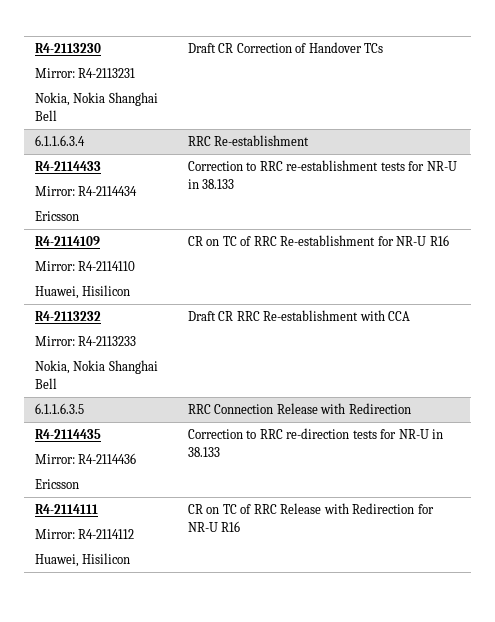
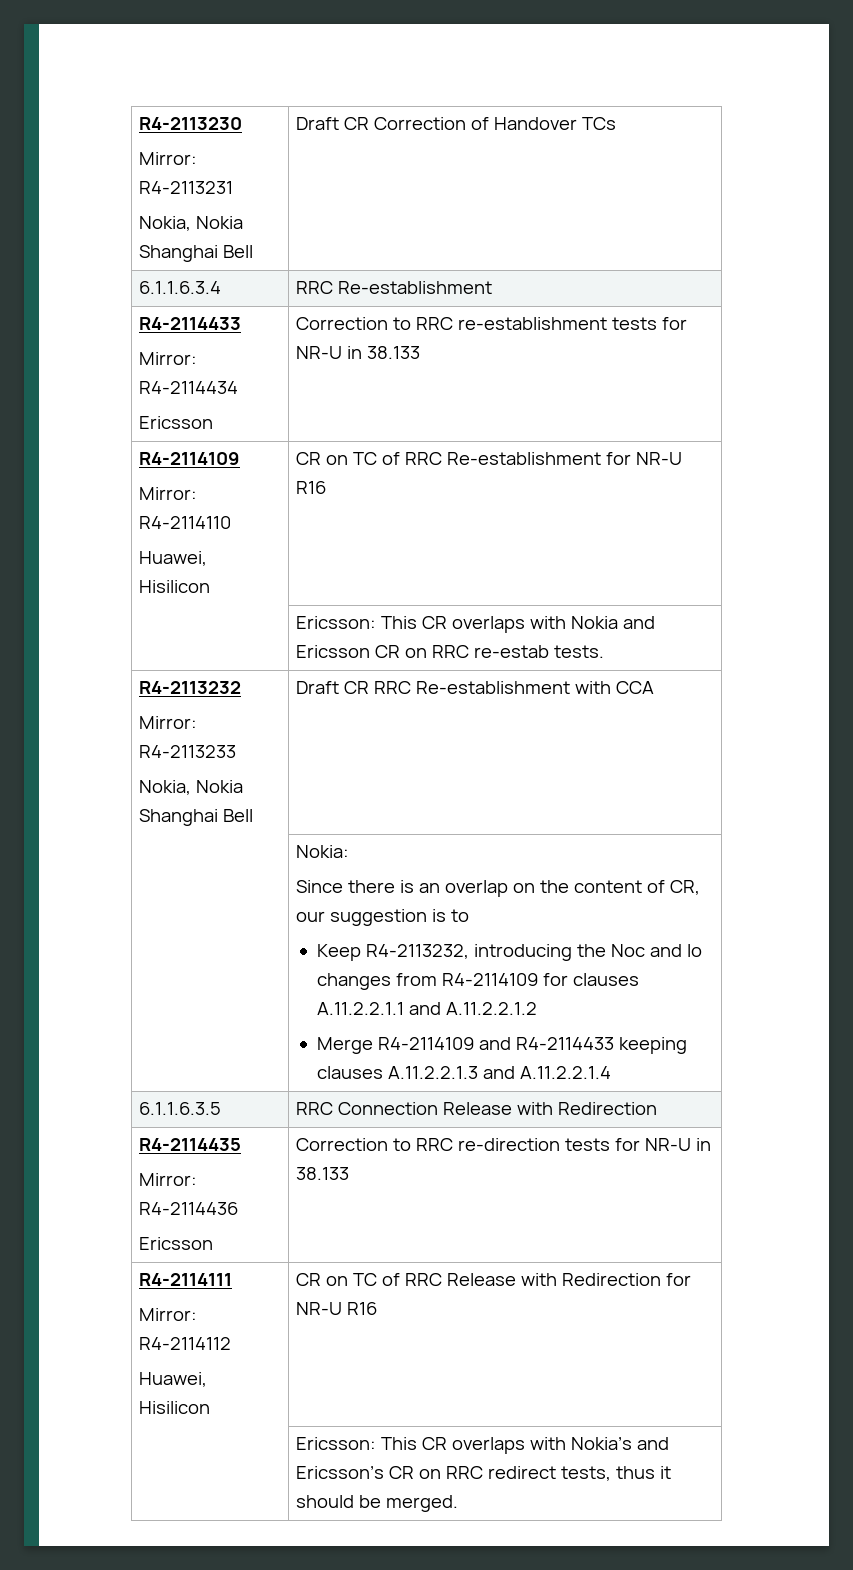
+ | Ericsson: This CR overlaps with Nokia and Ericsson CR on RRC re-estab tests.
+ | Nokia:
+ Since there is an overlap on the content of CR, our suggestion is to
+ Keep R4-2113232, introducing the Noc and Io changes from R4-2114109 for clauses A.11.2.2.1.1 and A.11.2.2.1.2
+ Merge R4-2114109 and R4-2114433 keeping clauses A.11.2.2.1.3 and A.11.2.2.1.4
+ | Ericsson: This CR overlaps with Nokia’s and Ericsson’s CR on RRC redirect tests, thus it should be merged.

